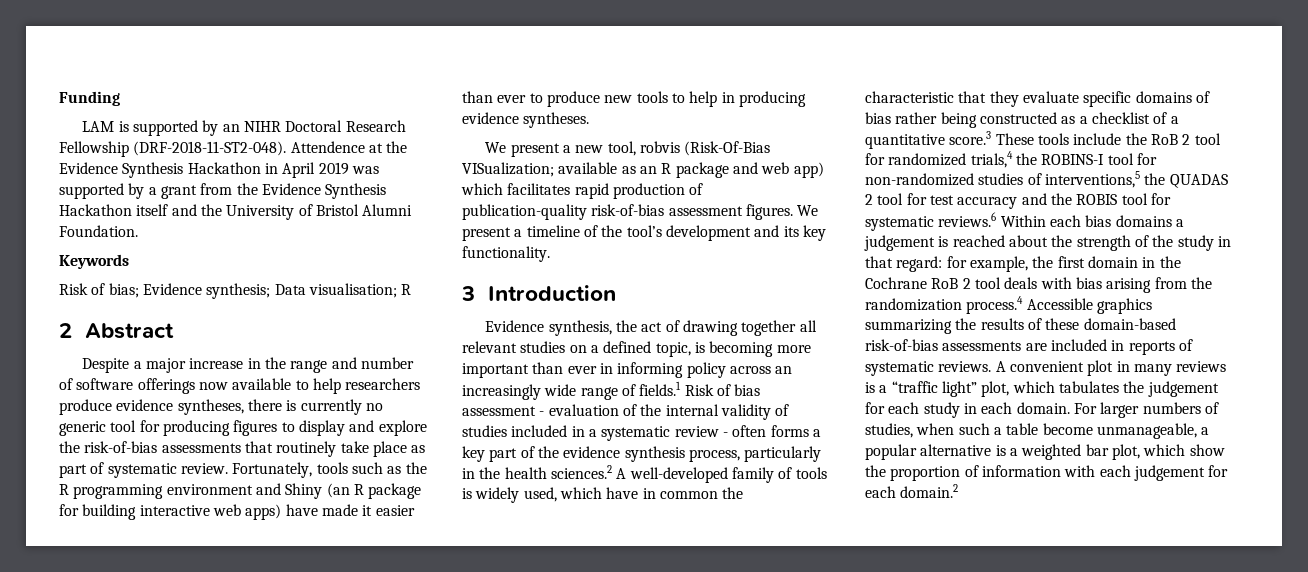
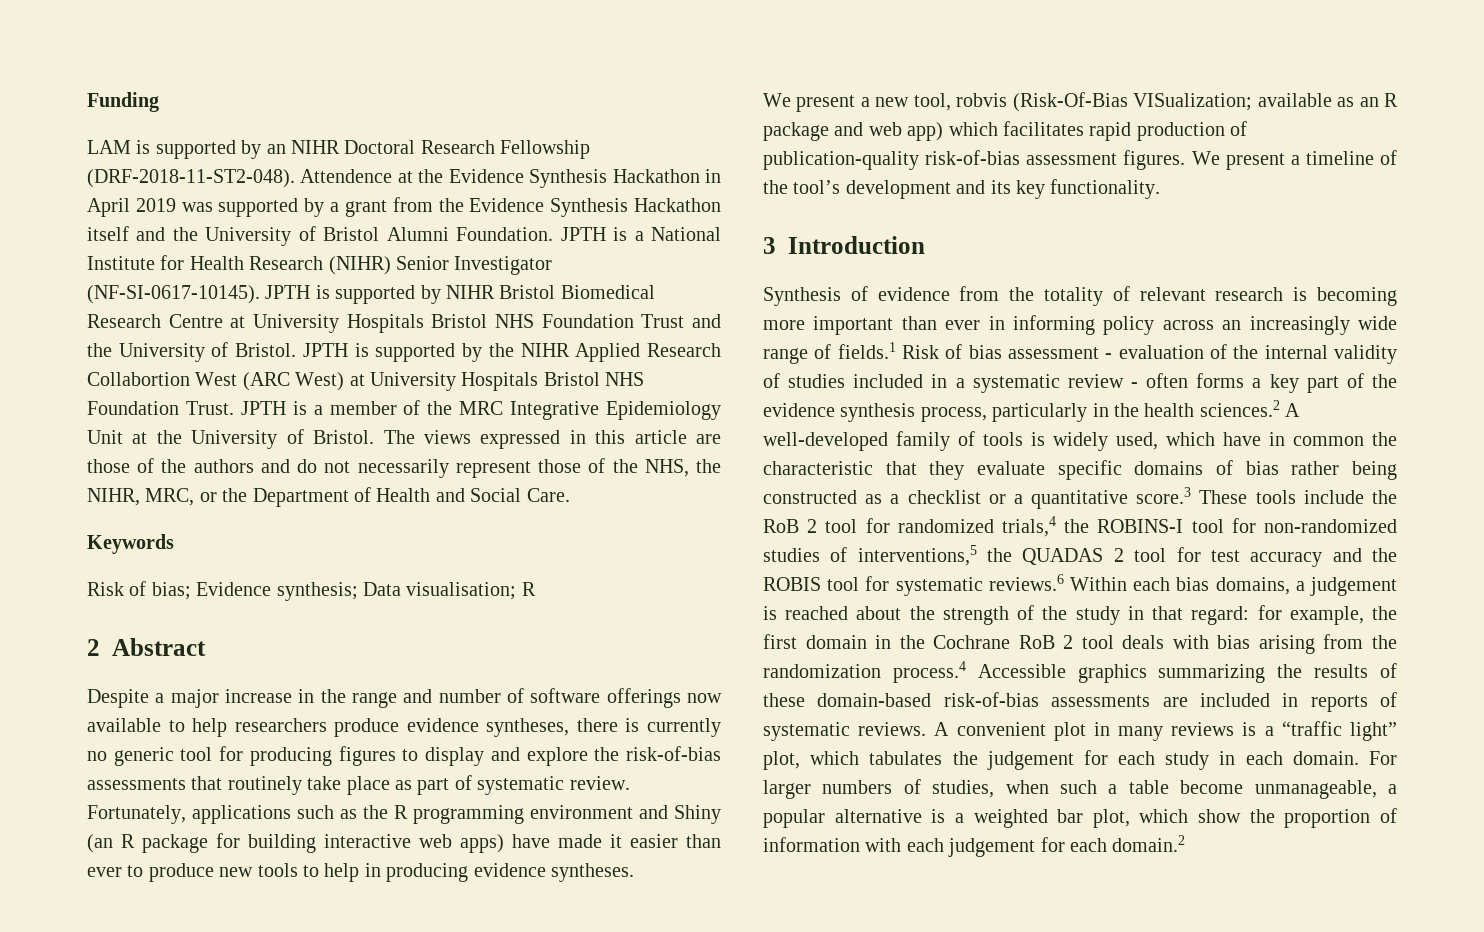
+ JPTH is a National Institute for Health Research (NIHR) Senior Investigator (NF-SI-0617-10145). JPTH is supported by NIHR Bristol Biomedical Research Centre at University Hospitals Bristol NHS Foundation Trust and the University of Bristol. JPTH is supported by the NIHR Applied Research Collabortion West (ARC West) at University Hospitals Bristol NHS Foundation Trust. JPTH is a member of the MRC Integrative Epidemiology Unit at the University of Bristol. The views expressed in this article are those of the authors and do not necessarily represent those of the NHS, the NIHR, MRC, or the Department of Health and Social Care.
- Fortunately, tools such as the R programming environment and Shiny (an R package for building interactive web apps) have made it easier than ever to produce new tools to help in producing evidence syntheses.
+ Fortunately, applications such as the R programming environment and Shiny (an R package for building interactive web apps) have made it easier than ever to produce new tools to help in producing evidence syntheses.
- Evidence synthesis, the act of drawing together all relevant studies on a defined topic, is becoming more important than ever in informing policy across an increasingly wide range of fields.1 Risk of bias assessment - evaluation of the internal validity of studies included in a systematic review - often forms a key part of the evidence synthesis process, particularly in the health sciences.2 A well-developed family of tools is widely used, which have in common the characteristic that they evaluate specific domains of bias rather being constructed as a checklist of a quantitative score.3 These tools include the RoB 2 tool for randomized trials,4 the ROBINS-I tool for non-randomized studies of interventions,5 the QUADAS 2 tool for test accuracy and the ROBIS tool for systematic reviews.6 Within each bias domains a judgement is reached about the strength of the study in that regard:
+ Synthesis of evidence from the totality of relevant research is becoming more important than ever in informing policy across an increasingly wide range of fields.1 Risk of bias assessment - evaluation of the internal validity of studies included in a systematic review - often forms a key part of the evidence synthesis process, particularly in the health sciences.2 A well-developed family of tools is widely used, which have in common the characteristic that they evaluate specific domains of bias rather being constructed as a checklist or a quantitative score.3 These tools include the RoB 2 tool for randomized trials,4 the ROBINS-I tool for non-randomized studies of interventions,5 the QUADAS 2 tool for test accuracy and the ROBIS tool for systematic reviews.6 Within each bias domains, a judgement is reached about the strength of the study in that regard:

